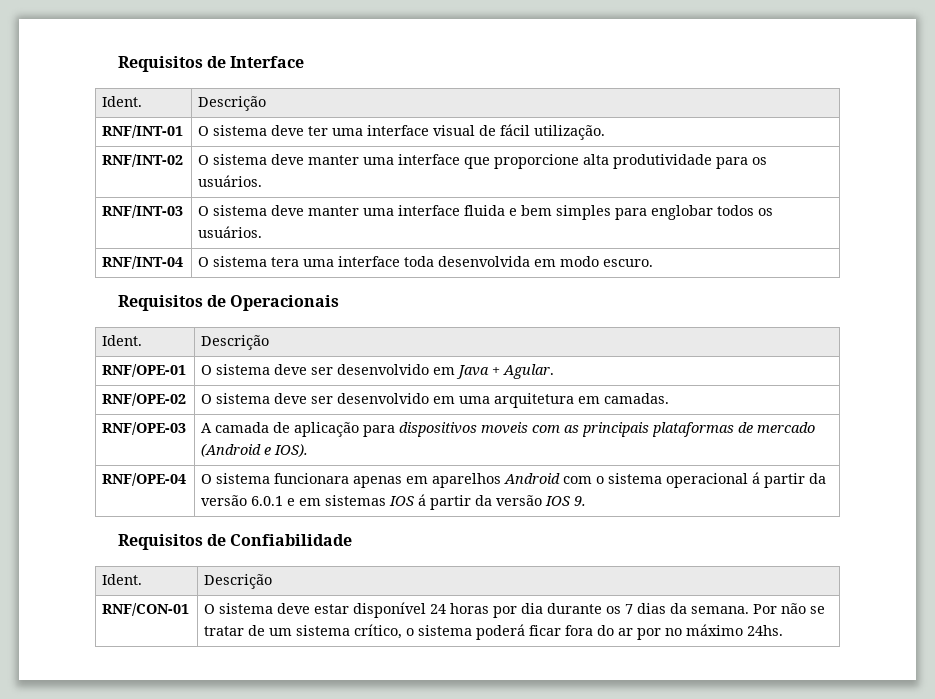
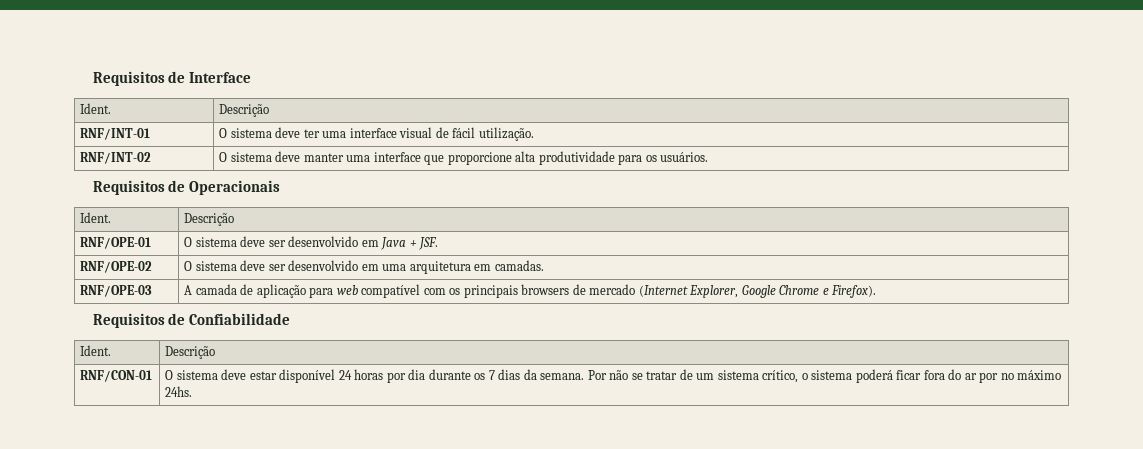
- RNF/INT-03 | O sistema deve manter uma interface fluida e bem simples para englobar todos os usuários.
- RNF/INT-04 | O sistema tera uma interface toda desenvolvida em modo escuro.
- RNF/OPE-01 | O sistema deve ser desenvolvido em Java + Agular.
+ RNF/OPE-01 | O sistema deve ser desenvolvido em Java + JSF.
- RNF/OPE-03 | A camada de aplicação para dispositivos moveis com as principais plataformas de mercado (Android e IOS).
- RNF/OPE-04 | O sistema funcionara apenas em aparelhos Android com o sistema operacional á partir da versão 6.0.1 e em sistemas IOS á partir da versão IOS 9.
+ RNF/OPE-03 | A camada de aplicação para web compatível com os principais browsers de mercado (Internet Explorer, Google Chrome e Firefox).

